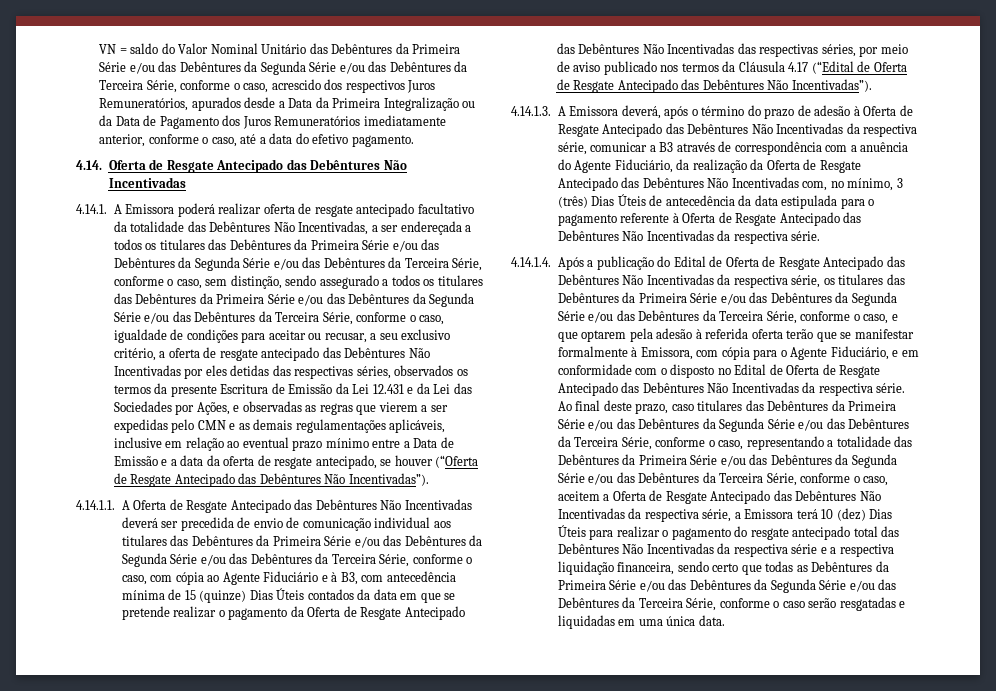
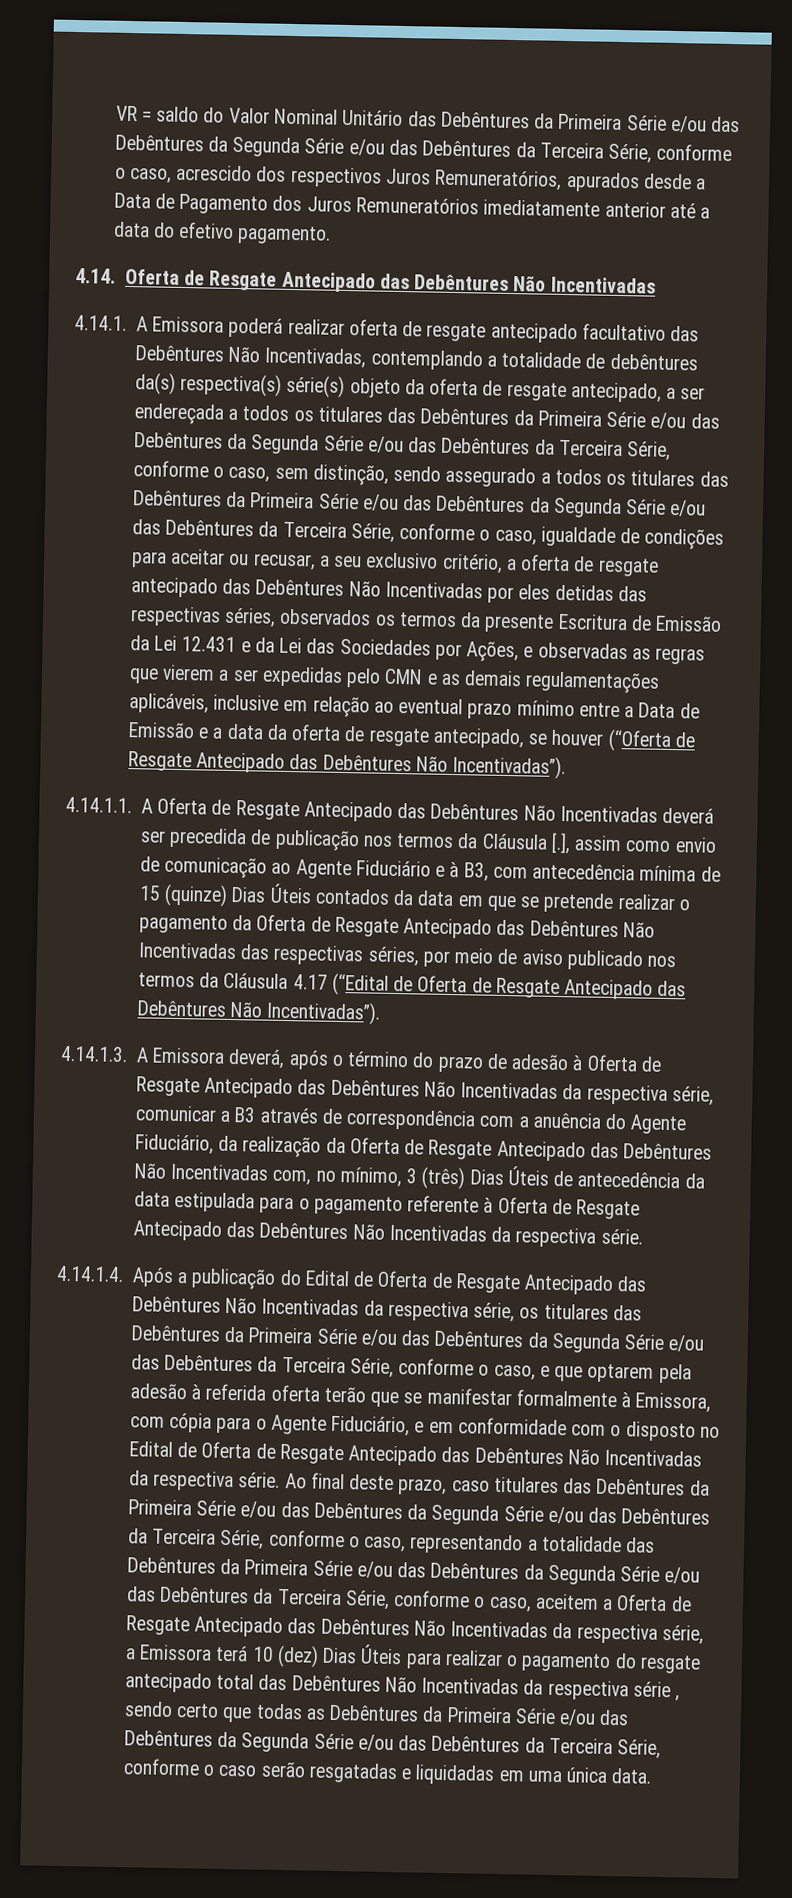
- VN = saldo do Valor Nominal Unitário das Debêntures da Primeira Série e/ou das Debêntures da Segunda Série e/ou das Debêntures da Terceira Série, conforme o caso, acrescido dos respectivos Juros Remuneratórios, apurados desde a Data da Primeira Integralização ou da Data de Pagamento dos Juros Remuneratórios imediatamente anterior, conforme o caso, até a data do efetivo pagamento.
+ VR = saldo do Valor Nominal Unitário das Debêntures da Primeira Série e/ou das Debêntures da Segunda Série e/ou das Debêntures da Terceira Série, conforme o caso, acrescido dos respectivos Juros Remuneratórios, apurados desde a Data de Pagamento dos Juros Remuneratórios imediatamente anterior até a data do efetivo pagamento.
- 4.14.1. A Emissora poderá realizar oferta de resgate antecipado facultativo da totalidade das Debêntures Não Incentivadas, a ser endereçada a todos os titulares das Debêntures da Primeira Série e/ou das Debêntures da Segunda Série e/ou das Debêntures da Terceira Série, conforme o caso, sem distinção, sendo assegurado a todos os titulares das Debêntures da Primeira Série e/ou das Debêntures da Segunda Série e/ou das Debêntures da Terceira Série, conforme o caso, igualdade de condições para aceitar ou recusar, a seu exclusivo critério, a oferta de resgate antecipado das Debêntures Não Incentivadas por eles detidas das respectivas séries, observados os termos da presente Escritura de Emissão da Lei 12.431 e da Lei das Sociedades por Ações, e observadas as regras que vierem a ser expedidas pelo CMN e as demais regulamentações aplicáveis, inclusive em relação ao eventual prazo mínimo entre a Data de Emissão e a data da oferta de resgate antecipado, se houver (“Oferta de Resgate Antecipado das Debêntures Não Incentivadas”).
+ 4.14.1. A Emissora poderá realizar oferta de resgate antecipado facultativo das Debêntures Não Incentivadas, contemplando a totalidade de debêntures da(s) respectiva(s) série(s) objeto da oferta de resgate antecipado, a ser endereçada a todos os titulares das Debêntures da Primeira Série e/ou das Debêntures da Segunda Série e/ou das Debêntures da Terceira Série, conforme o caso, sem distinção, sendo assegurado a todos os titulares das Debêntures da Primeira Série e/ou das Debêntures da Segunda Série e/ou das Debêntures da Terceira Série, conforme o caso, igualdade de condições para aceitar ou recusar, a seu exclusivo critério, a oferta de resgate antecipado das Debêntures Não Incentivadas por eles detidas das respectivas séries, observados os termos da presente Escritura de Emissão da Lei 12.431 e da Lei das Sociedades por Ações, e observadas as regras que vierem a ser expedidas pelo CMN e as demais regulamentações aplicáveis, inclusive em relação ao eventual prazo mínimo entre a Data de Emissão e a data da oferta de resgate antecipado, se houver (“Oferta de Resgate Antecipado das Debêntures Não Incentivadas”).
- 4.14.1.1. A Oferta de Resgate Antecipado das Debêntures Não Incentivadas deverá ser precedida de envio de comunicação individual aos titulares das Debêntures da Primeira Série e/ou das Debêntures da Segunda Série e/ou das Debêntures da Terceira Série, conforme o caso, com cópia ao Agente Fiduciário e à B3, com antecedência mínima de 15 (quinze) Dias Úteis contados da data em que se pretende realizar o pagamento da Oferta de Resgate Antecipado das Debêntures Não Incentivadas das respectivas séries, por meio de aviso publicado nos termos da Cláusula 4.17 (“Edital de Oferta de Resgate Antecipado das Debêntures Não Incentivadas”).
+ 4.14.1.1. A Oferta de Resgate Antecipado das Debêntures Não Incentivadas deverá ser precedida de publicação nos termos da Cláusula [.], assim como envio de comunicação ao Agente Fiduciário e à B3, com antecedência mínima de 15 (quinze) Dias Úteis contados da data em que se pretende realizar o pagamento da Oferta de Resgate Antecipado das Debêntures Não Incentivadas das respectivas séries, por meio de aviso publicado nos termos da Cláusula 4.17 (“Edital de Oferta de Resgate Antecipado das Debêntures Não Incentivadas”).
- Ao final deste prazo, caso titulares das Debêntures da Primeira Série e/ou das Debêntures da Segunda Série e/ou das Debêntures da Terceira Série, conforme o caso, representando a totalidade das Debêntures da Primeira Série e/ou das Debêntures da Segunda Série e/ou das Debêntures da Terceira Série, conforme o caso, aceitem a Oferta de Resgate Antecipado das Debêntures Não Incentivadas da respectiva série, a Emissora terá 10 (dez) Dias Úteis para realizar o pagamento do resgate antecipado total das Debêntures Não Incentivadas da respectiva série e a respectiva liquidação financeira, sendo certo que todas as Debêntures da Primeira Série e/ou das Debêntures da Segunda Série e/ou das Debêntures da Terceira Série, conforme o caso serão resgatadas e liquidadas em uma única data.
+ Ao final deste prazo, caso titulares das Debêntures da Primeira Série e/ou das Debêntures da Segunda Série e/ou das Debêntures da Terceira Série, conforme o caso, representando a totalidade das Debêntures da Primeira Série e/ou das Debêntures da Segunda Série e/ou das Debêntures da Terceira Série, conforme o caso, aceitem a Oferta de Resgate Antecipado das Debêntures Não Incentivadas da respectiva série, a Emissora terá 10 (dez) Dias Úteis para realizar o pagamento do resgate antecipado total das Debêntures Não Incentivadas da respectiva série , sendo certo que todas as Debêntures da Primeira Série e/ou das Debêntures da Segunda Série e/ou das Debêntures da Terceira Série, conforme o caso serão resgatadas e liquidadas em uma única data.

